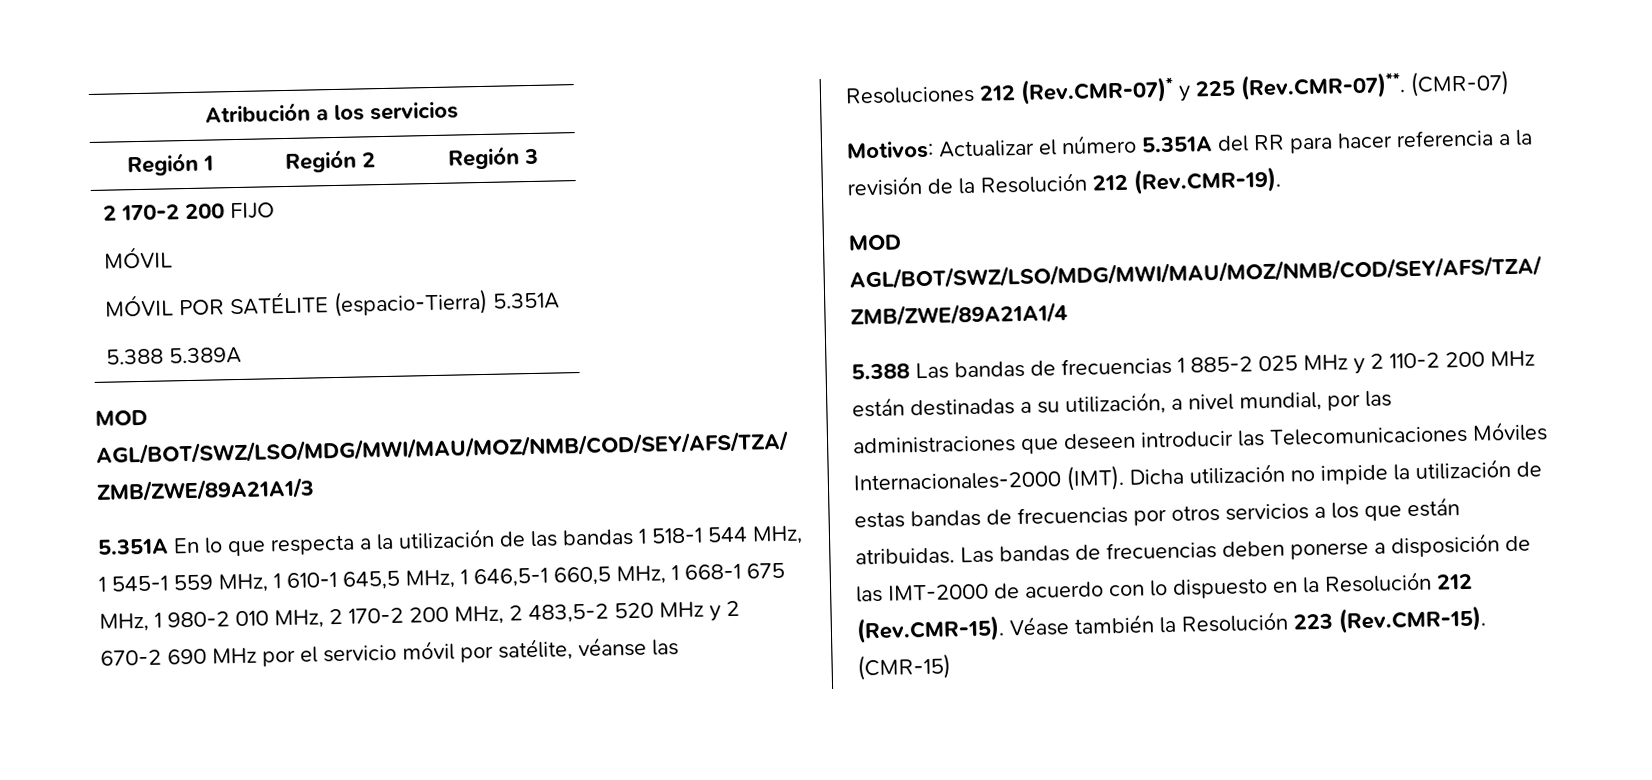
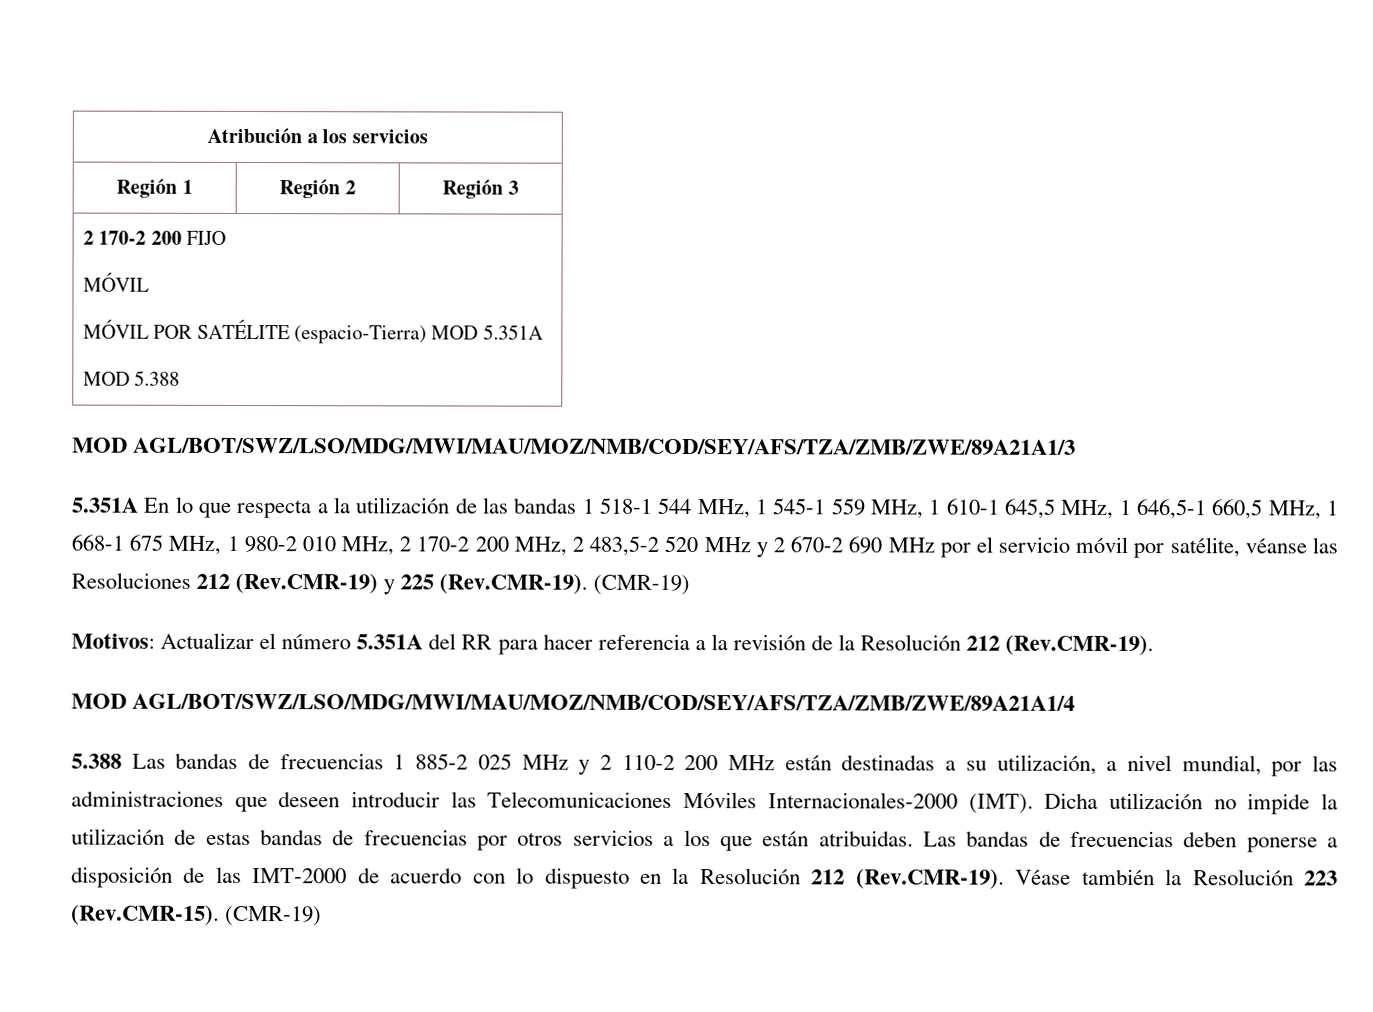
  2 170-2 200 FIJO
  MÓVIL
- MÓVIL POR SATÉLITE (espacio-Tierra) 5.351A
- 5.388 5.389A
+ MÓVIL POR SATÉLITE (espacio-Tierra) MOD 5.351A
+ MOD 5.388
- 5.351A En lo que respecta a la utilización de las bandas 1 518-1 544 MHz, 1 545-1 559 MHz, 1 610-1 645,5 MHz, 1 646,5-1 660,5 MHz, 1 668-1 675 MHz, 1 980-2 010 MHz, 2 170-2 200 MHz, 2 483,5-2 520 MHz y 2 670-2 690 MHz por el servicio móvil por satélite, véanse las Resoluciones 212 (Rev.CMR-07)* y 225 (Rev.CMR-07)**. (CMR-07)
+ 5.351A En lo que respecta a la utilización de las bandas 1 518-1 544 MHz, 1 545-1 559 MHz, 1 610-1 645,5 MHz, 1 646,5-1 660,5 MHz, 1 668-1 675 MHz, 1 980-2 010 MHz, 2 170-2 200 MHz, 2 483,5-2 520 MHz y 2 670-2 690 MHz por el servicio móvil por satélite, véanse las Resoluciones 212 (Rev.CMR-19) y 225 (Rev.CMR-19). (CMR-19)
- Las bandas de frecuencias deben ponerse a disposición de las IMT-2000 de acuerdo con lo dispuesto en la Resolución 212 (Rev.CMR-15). Véase también la Resolución 223 (Rev.CMR-15). (CMR-15)
+ Las bandas de frecuencias deben ponerse a disposición de las IMT-2000 de acuerdo con lo dispuesto en la Resolución 212 (Rev.CMR-19). Véase también la Resolución 223 (Rev.CMR-15). (CMR-19)

